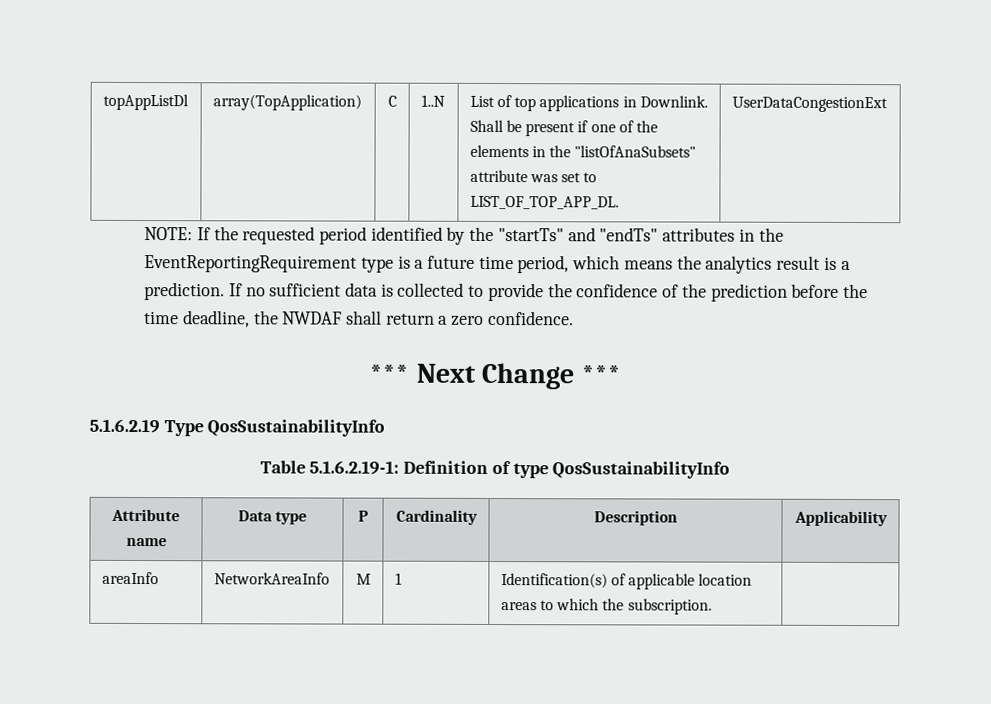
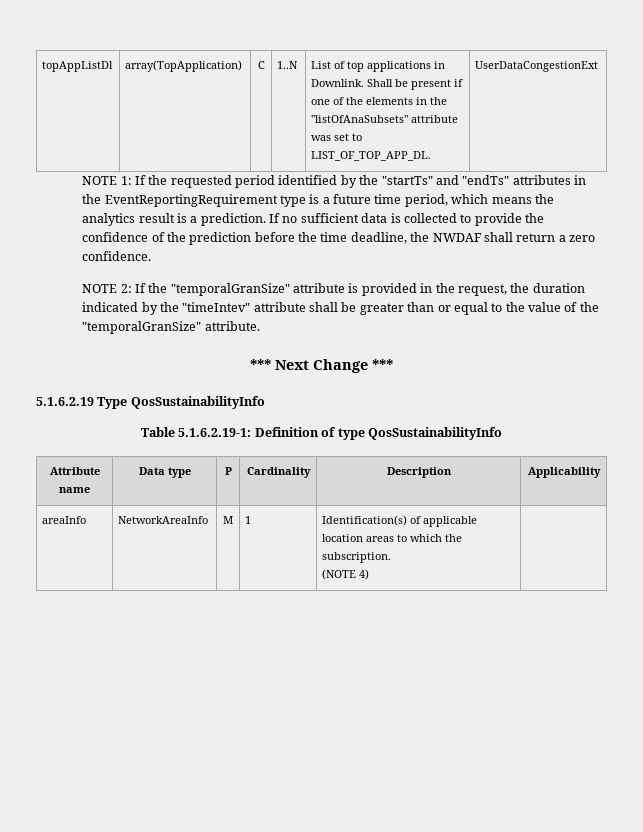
- NOTE: If the requested period identified by the "startTs" and "endTs" attributes in the EventReportingRequirement type is a future time period, which means the analytics result is a prediction.
+ NOTE 1: If the requested period identified by the "startTs" and "endTs" attributes in the EventReportingRequirement type is a future time period, which means the analytics result is a prediction.
+ NOTE 2: If the "temporalGranSize" attribute is provided in the request, the duration indicated by the "timeIntev" attribute shall be greater than or equal to the value of the "temporalGranSize" attribute.
- areaInfo | NetworkAreaInfo | M | 1 | Identification(s) of applicable location areas to which the subscription. |
+ areaInfo | NetworkAreaInfo | M | 1 | Identification(s) of applicable location areas to which the subscription.
+ (NOTE 4) |

